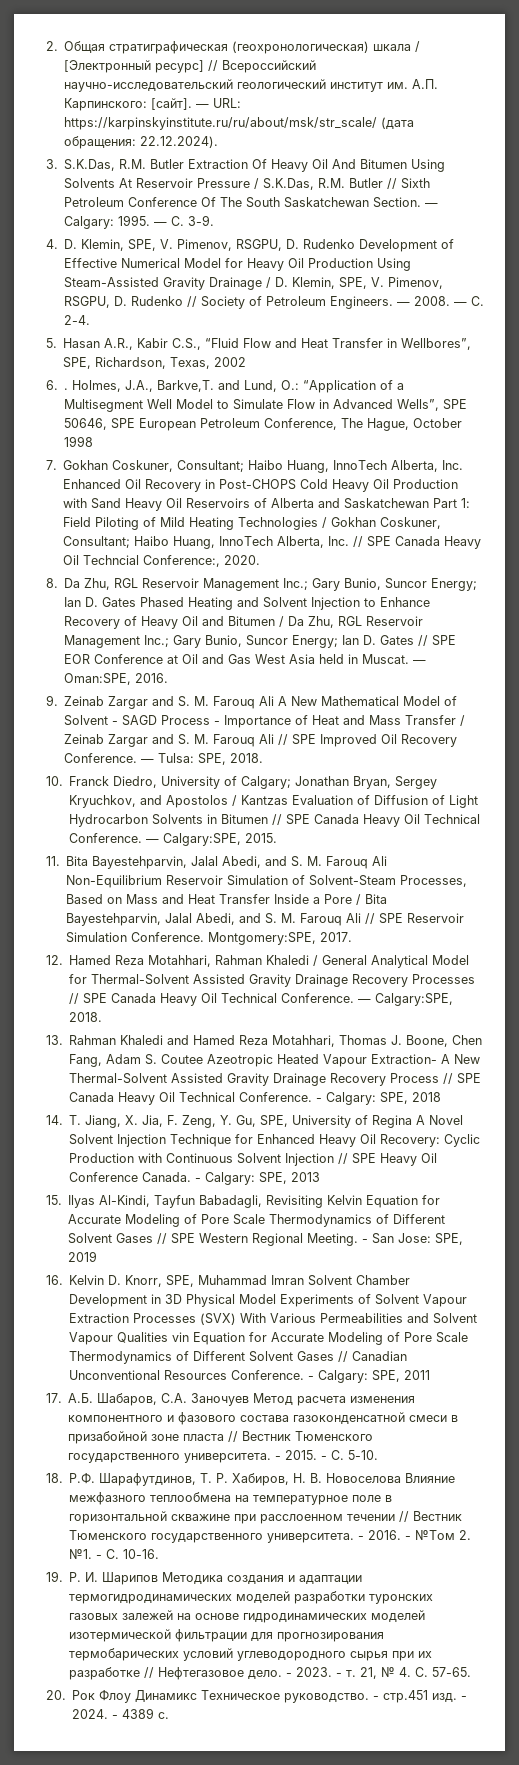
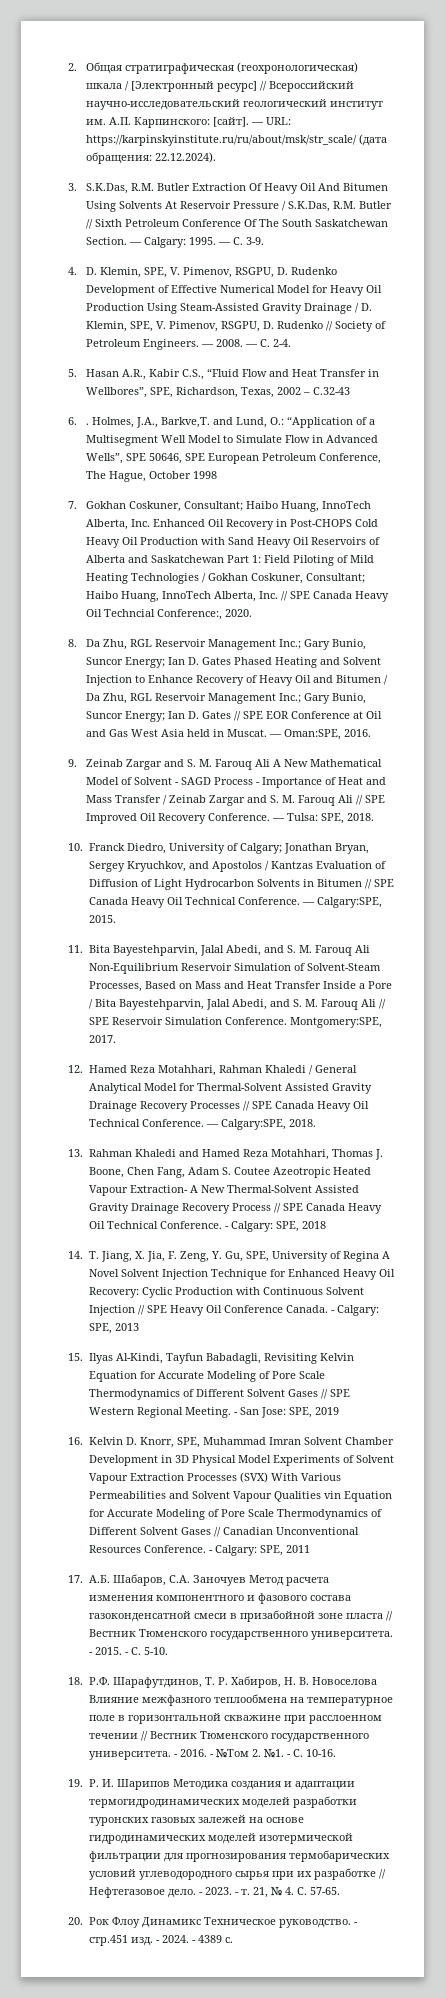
- 5. Hasan A.R., Kabir C.S., “Fluid Flow and Heat Transfer in Wellbores”, SPE, Richardson, Texas, 2002
+ 5. Hasan A.R., Kabir C.S., “Fluid Flow and Heat Transfer in Wellbores”, SPE, Richardson, Texas, 2002 – С.32-43

